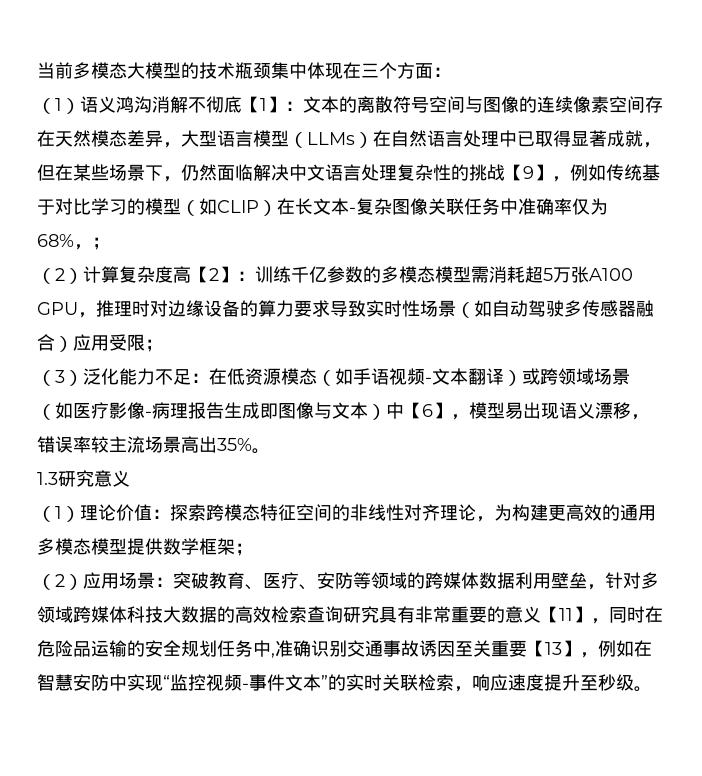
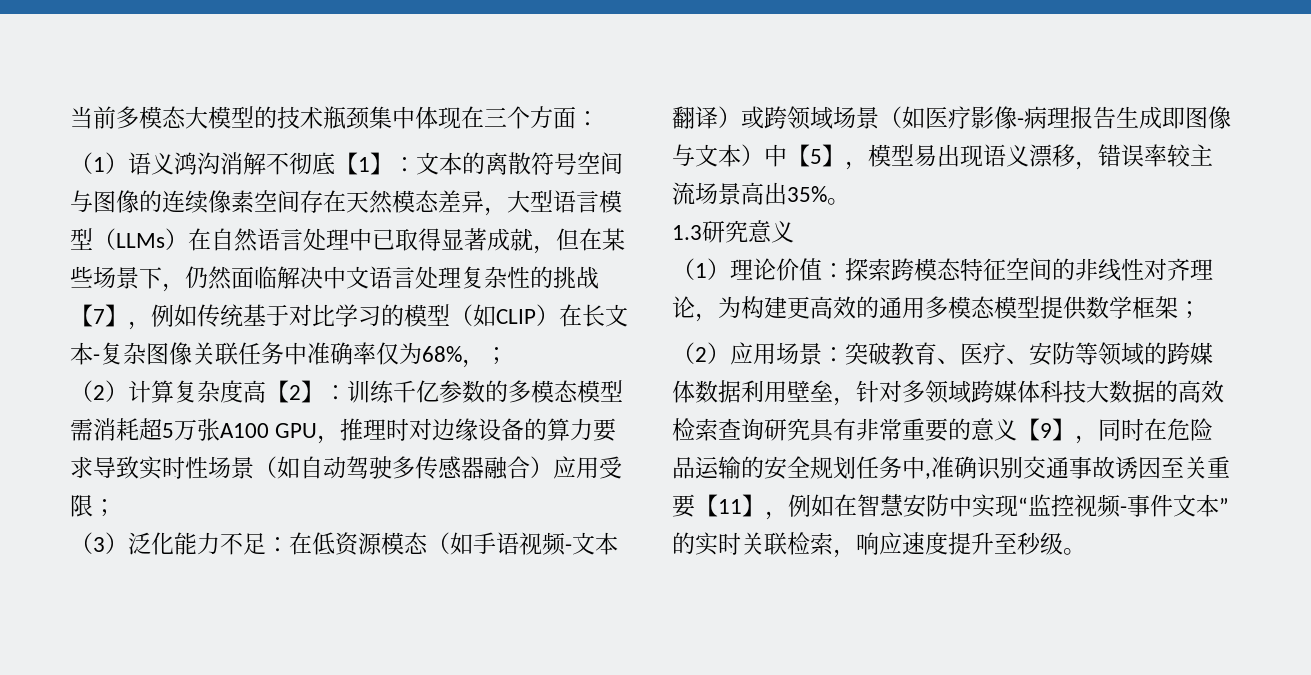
- 文本的离散符号空间与图像的连续像素空间存在天然模态差异，大型语言模型（LLMs）在自然语言处理中已取得显著成就，但在某些场景下，仍然面临解决中文语言处理复杂性的挑战【9】，例如传统基于对比学习的模型（如CLIP）在长文本-复杂图像关联任务中准确率仅为68%，；
+ 文本的离散符号空间与图像的连续像素空间存在天然模态差异，大型语言模型（LLMs）在自然语言处理中已取得显著成就，但在某些场景下，仍然面临解决中文语言处理复杂性的挑战【7】，例如传统基于对比学习的模型（如CLIP）在长文本-复杂图像关联任务中准确率仅为68%，；
- （3）泛化能力不足：在低资源模态（如手语视频-文本翻译）或跨领域场景（如医疗影像-病理报告生成即图像与文本）中【6】，模型易出现语义漂移，错误率较主流场景高出35%。
+ （3）泛化能力不足：在低资源模态（如手语视频-文本翻译）或跨领域场景（如医疗影像-病理报告生成即图像与文本）中【5】，模型易出现语义漂移，错误率较主流场景高出35%。
- 突破教育、医疗、安防等领域的跨媒体数据利用壁垒，针对多领域跨媒体科技大数据的高效检索查询研究具有非常重要的意义【11】，同时在危险品运输的安全规划任务中,准确识别交通事故诱因至关重要【13】，例如在智慧安防中实现“监控视频-事件文本”的实时关联检索，响应速度提升至秒级。
+ 突破教育、医疗、安防等领域的跨媒体数据利用壁垒，针对多领域跨媒体科技大数据的高效检索查询研究具有非常重要的意义【9】，同时在危险品运输的安全规划任务中,准确识别交通事故诱因至关重要【11】，例如在智慧安防中实现“监控视频-事件文本”的实时关联检索，响应速度提升至秒级。

